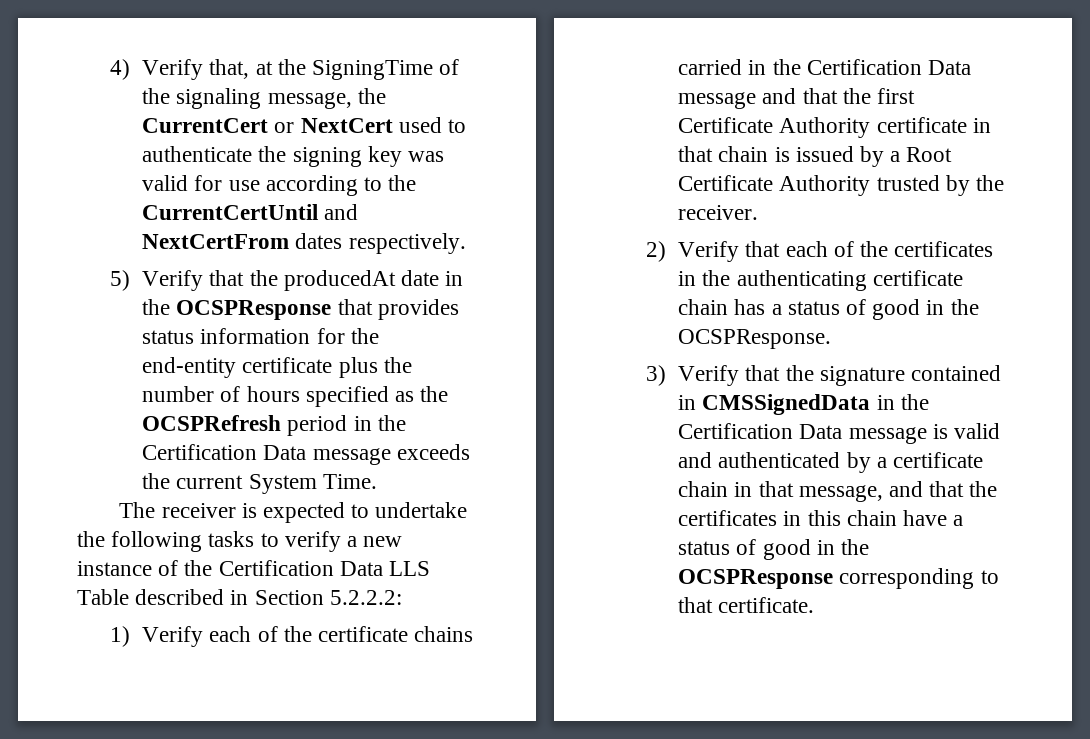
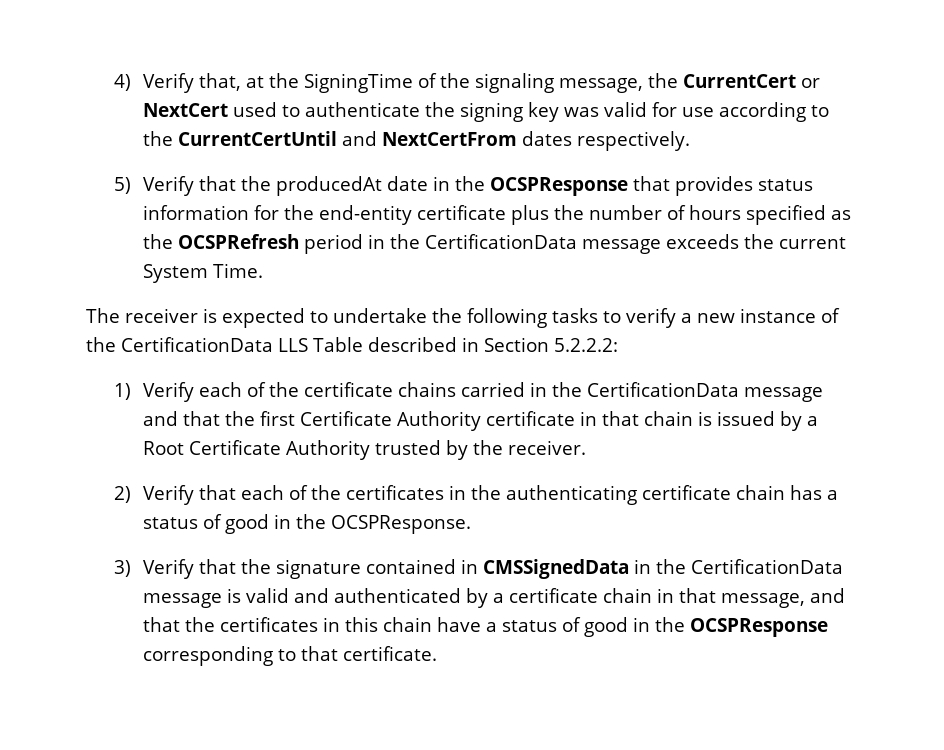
- 5) Verify that the producedAt date in the OCSPResponse that provides status information for the end-entity certificate plus the number of hours specified as the OCSPRefresh period in the Certification Data message exceeds the current System Time.
+ 5) Verify that the producedAt date in the OCSPResponse that provides status information for the end-entity certificate plus the number of hours specified as the OCSPRefresh period in the CertificationData message exceeds the current System Time.
- The receiver is expected to undertake the following tasks to verify a new instance of the Certification Data LLS Table described in Section 5.2.2.2:
+ The receiver is expected to undertake the following tasks to verify a new instance of the CertificationData LLS Table described in Section 5.2.2.2:
- 1) Verify each of the certificate chains carried in the Certification Data message and that the first Certificate Authority certificate in that chain is issued by a Root Certificate Authority trusted by the receiver.
+ 1) Verify each of the certificate chains carried in the CertificationData message and that the first Certificate Authority certificate in that chain is issued by a Root Certificate Authority trusted by the receiver.
- 3) Verify that the signature contained in CMSSignedData in the Certification Data message is valid and authenticated by a certificate chain in that message, and that the certificates in this chain have a status of good in the OCSPResponse corresponding to that certificate.
+ 3) Verify that the signature contained in CMSSignedData in the CertificationData message is valid and authenticated by a certificate chain in that message, and that the certificates in this chain have a status of good in the OCSPResponse corresponding to that certificate.

